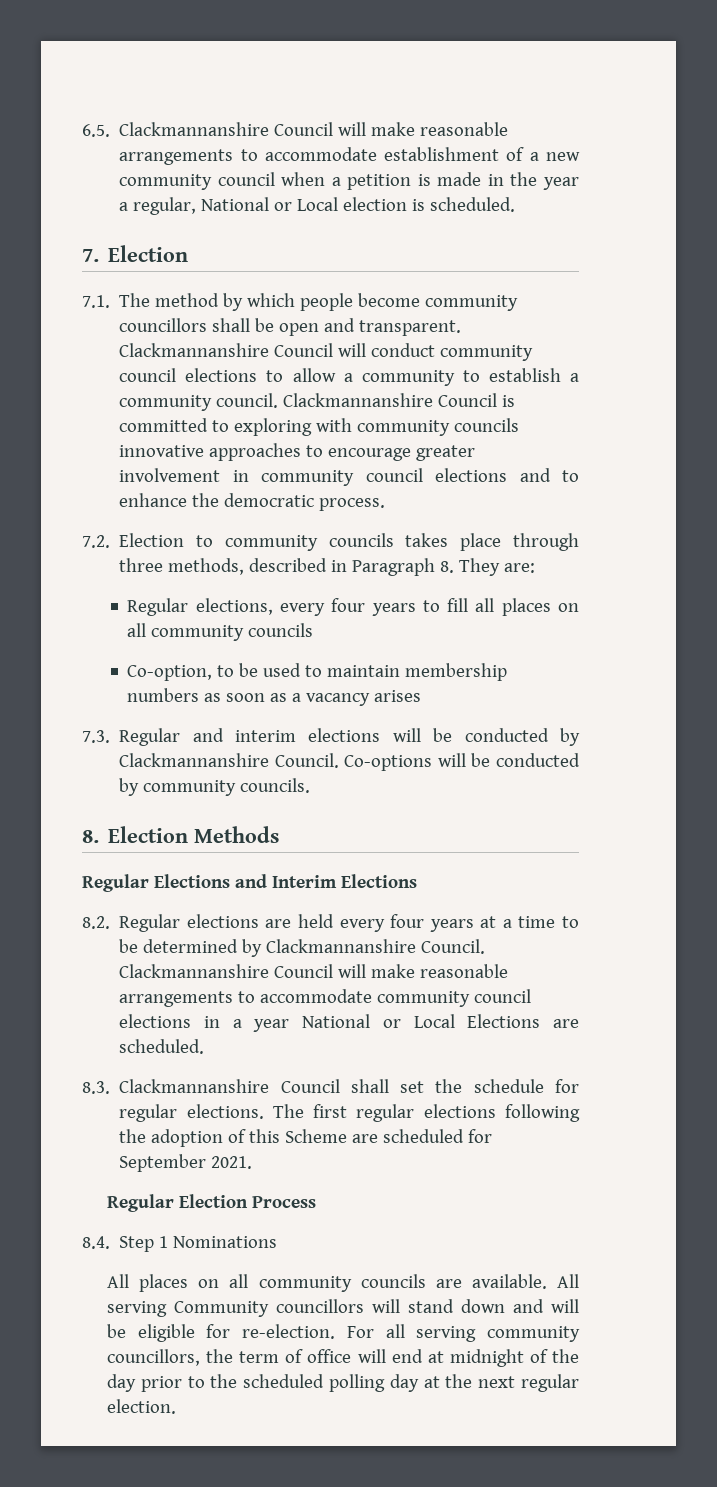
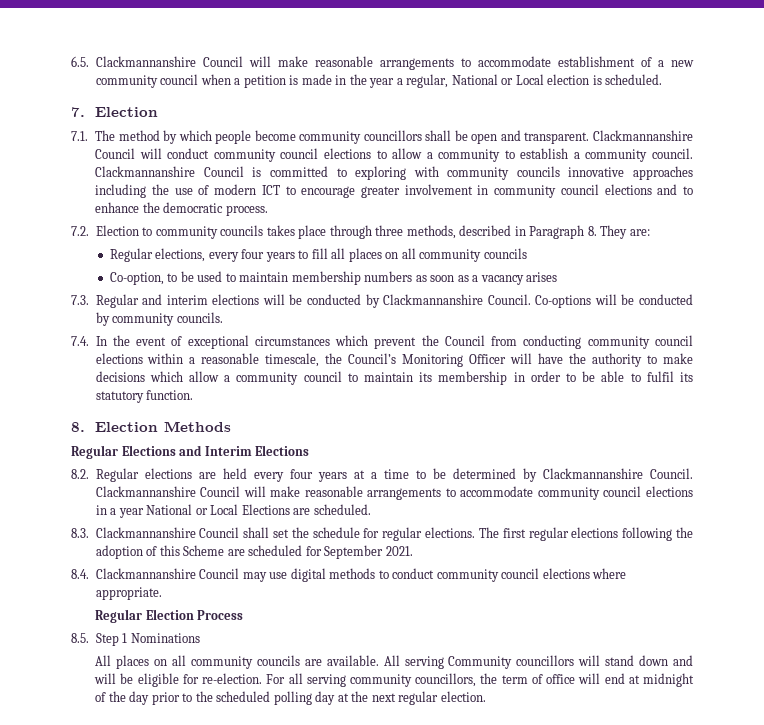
- Clackmannanshire Council is committed to exploring with community councils innovative approaches to encourage greater involvement in community council elections and to enhance the democratic process.
+ Clackmannanshire Council is committed to exploring with community councils innovative approaches including the use of modern ICT to encourage greater involvement in community council elections and to enhance the democratic process.
+ 7.4. In the event of exceptional circumstances which prevent the Council from conducting community council elections within a reasonable timescale, the Council’s Monitoring Officer will have the authority to make decisions which allow a community council to maintain its membership in order to be able to fulfil its statutory function.
+ 8.4. Clackmannanshire Council may use digital methods to conduct community council elections where appropriate.
- 8.4. Step 1 Nominations
+ 8.5. Step 1 Nominations

